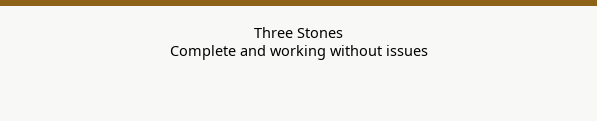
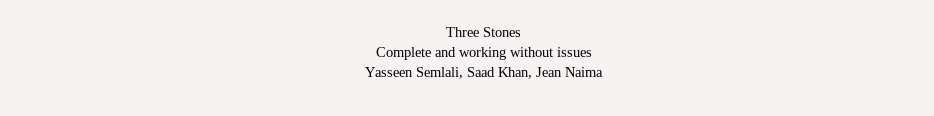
+ Yasseen Semlali, Saad Khan, Jean Naima

